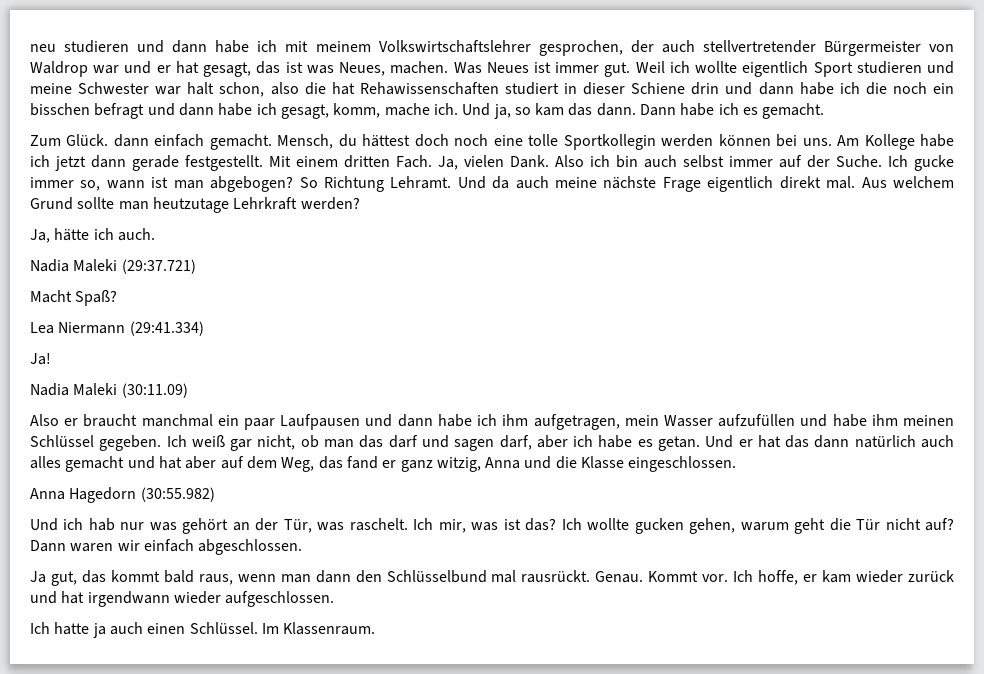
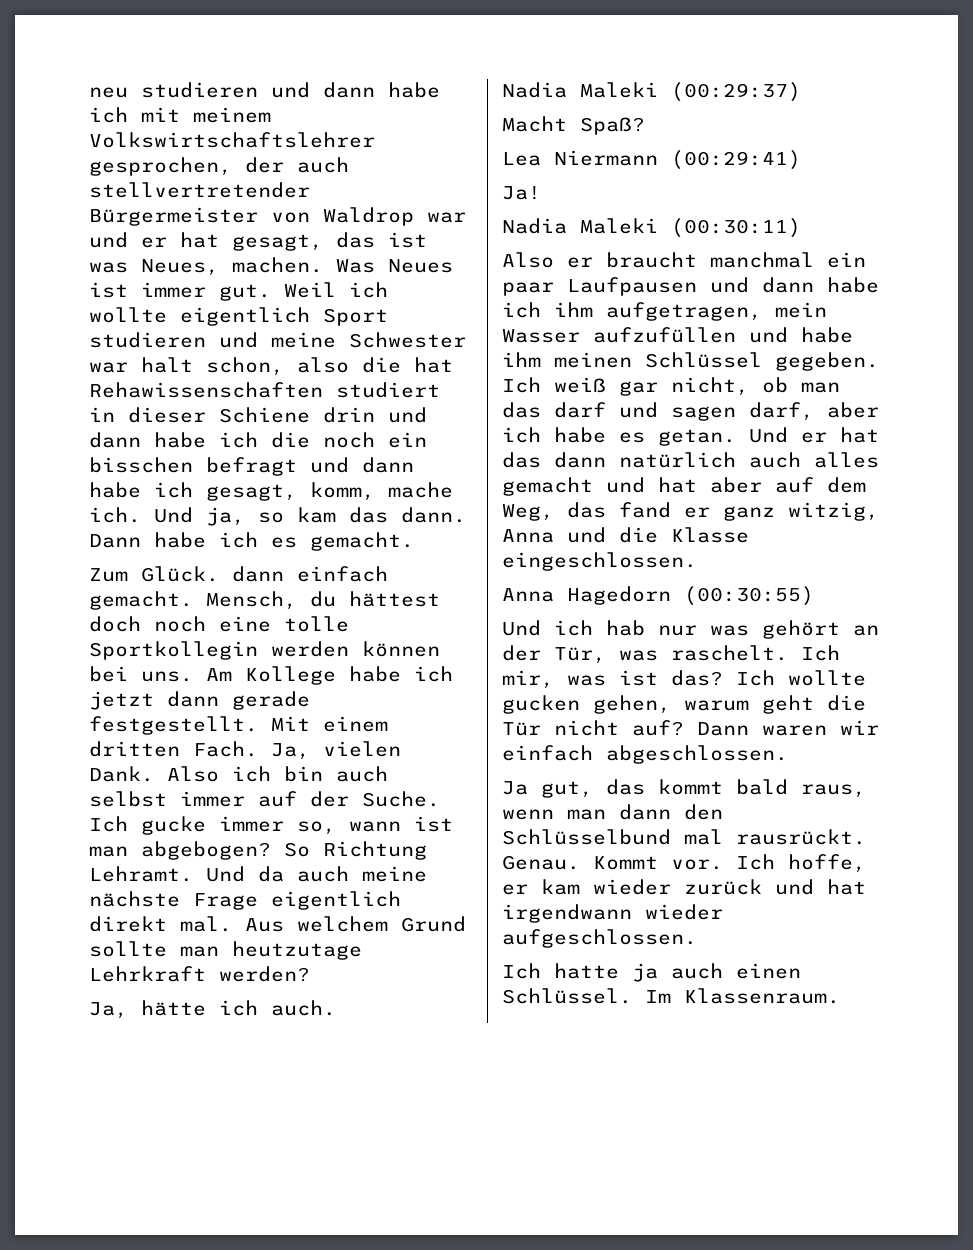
- Nadia Maleki (29:37.721)
+ Nadia Maleki (00:29:37)
- Lea Niermann (29:41.334)
+ Lea Niermann (00:29:41)
- Nadia Maleki (30:11.09)
+ Nadia Maleki (00:30:11)
- Anna Hagedorn (30:55.982)
+ Anna Hagedorn (00:30:55)

